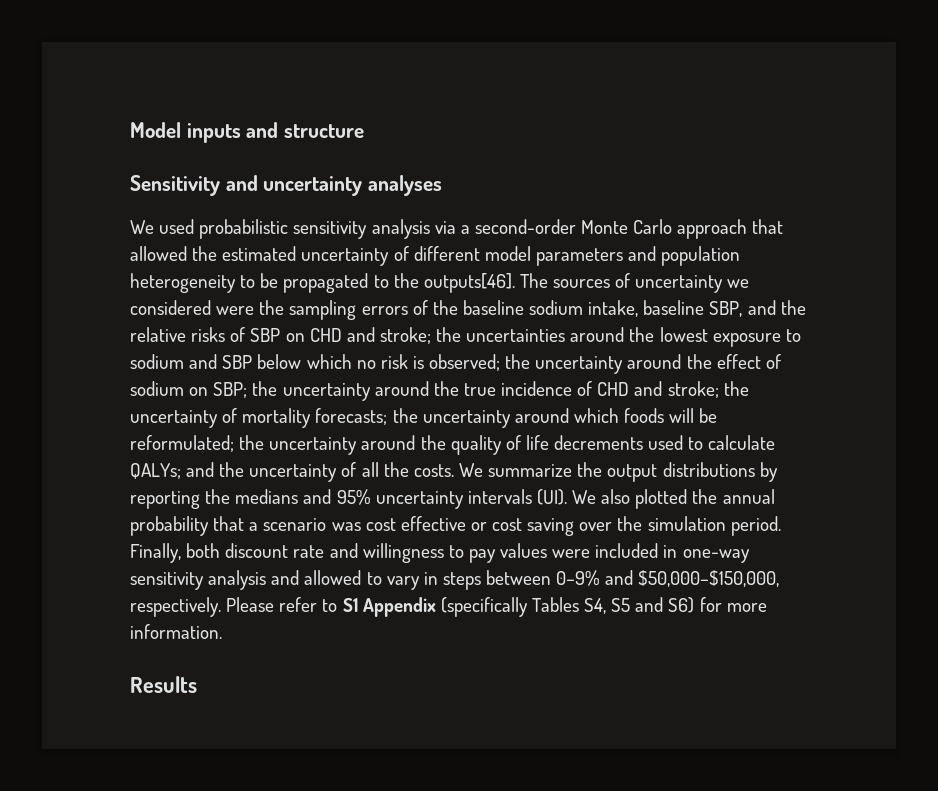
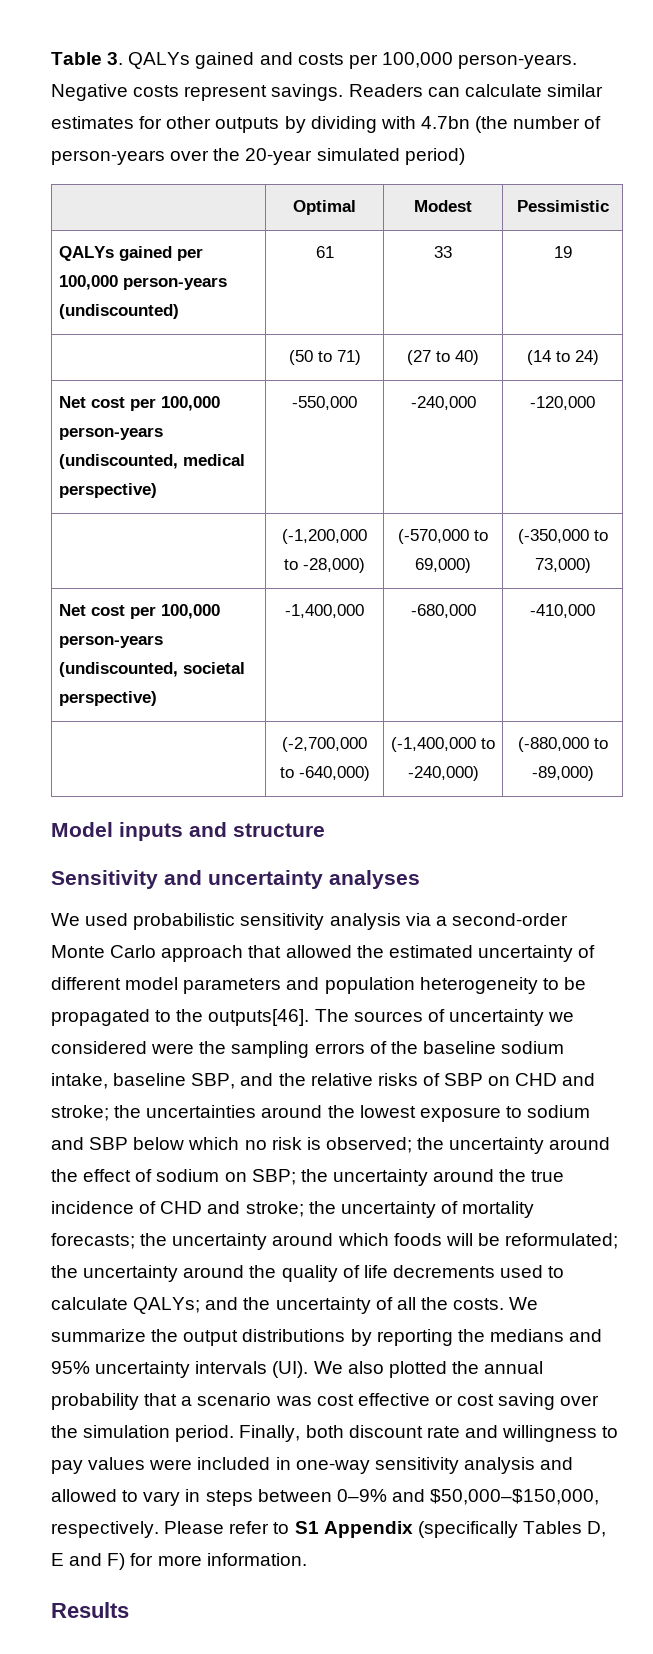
+ Table 3. QALYs gained and costs per 100,000 person-years. Negative costs represent savings. Readers can calculate similar estimates for other outputs by dividing with 4.7bn (the number of person-years over the 20-year simulated period)
+ | Optimal | Modest | Pessimistic
+ QALYs gained per 100,000 person-years (undiscounted) | 61 | 33 | 19
+ | (50 to 71) | (27 to 40) | (14 to 24)
+ Net cost per 100,000 person-years (undiscounted, medical perspective) | -550,000 | -240,000 | -120,000
+ | (-1,200,000 to -28,000) | (-570,000 to 69,000) | (-350,000 to 73,000)
+ Net cost per 100,000 person-years (undiscounted, societal perspective) | -1,400,000 | -680,000 | -410,000
+ | (-2,700,000 to -640,000) | (-1,400,000 to -240,000) | (-880,000 to -89,000)
- Please refer to S1 Appendix (specifically Tables S4, S5 and S6) for more information.
+ Please refer to S1 Appendix (specifically Tables D, E and F) for more information.

